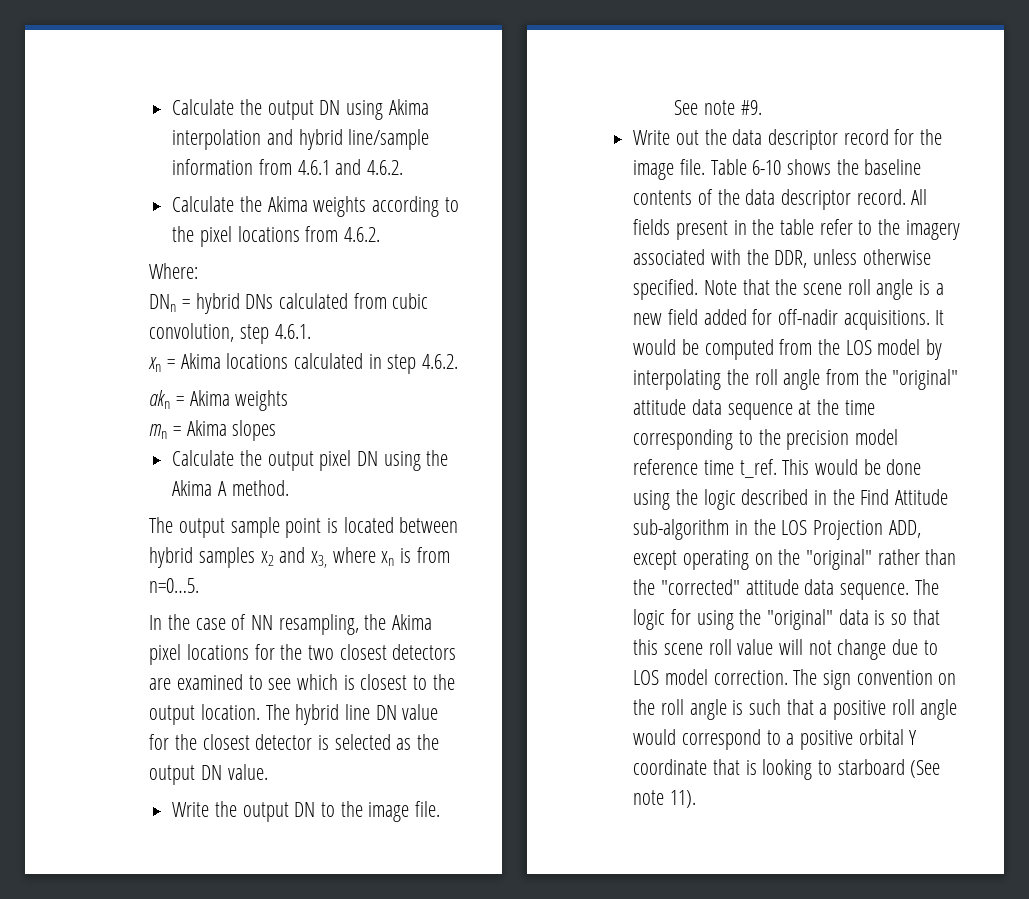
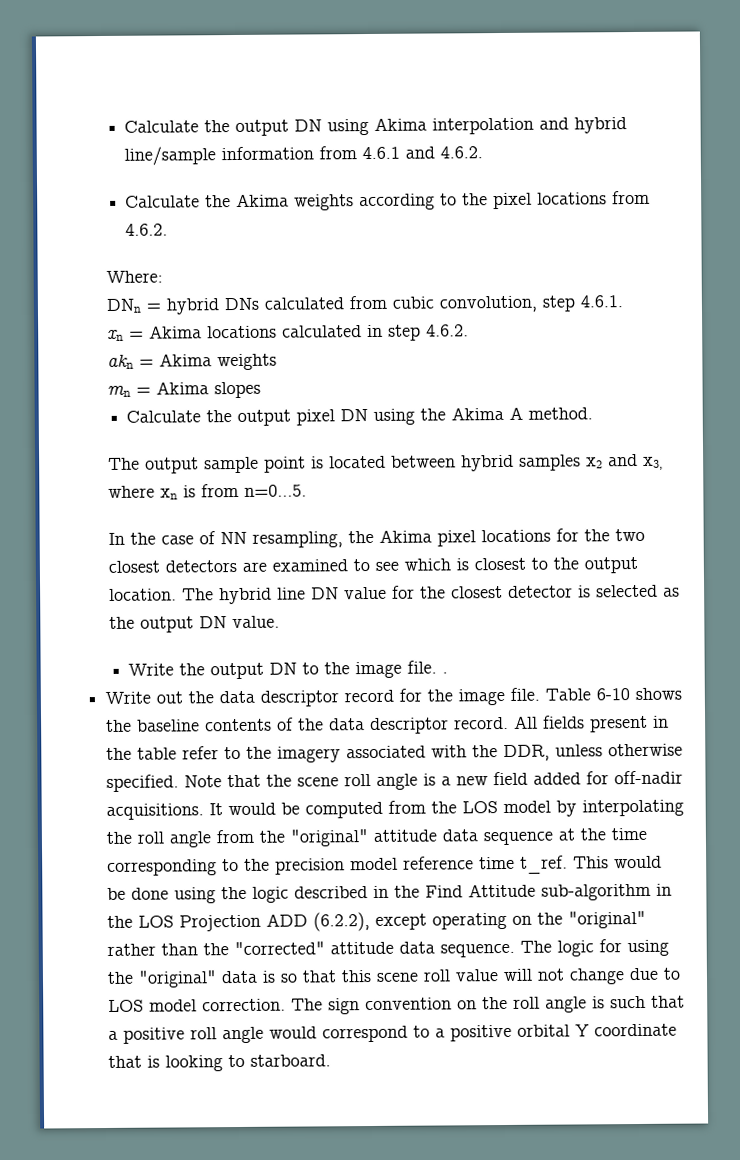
- Write the output DN to the image file. See note #9.
+ Write the output DN to the image file. .
- This would be done using the logic described in the Find Attitude sub-algorithm in the LOS Projection ADD, except operating on the "original" rather than the "corrected" attitude data sequence.
+ This would be done using the logic described in the Find Attitude sub-algorithm in the LOS Projection ADD (6.2.2), except operating on the "original" rather than the "corrected" attitude data sequence.
- The sign convention on the roll angle is such that a positive roll angle would correspond to a positive orbital Y coordinate that is looking to starboard (See note 11).
+ The sign convention on the roll angle is such that a positive roll angle would correspond to a positive orbital Y coordinate that is looking to starboard.

